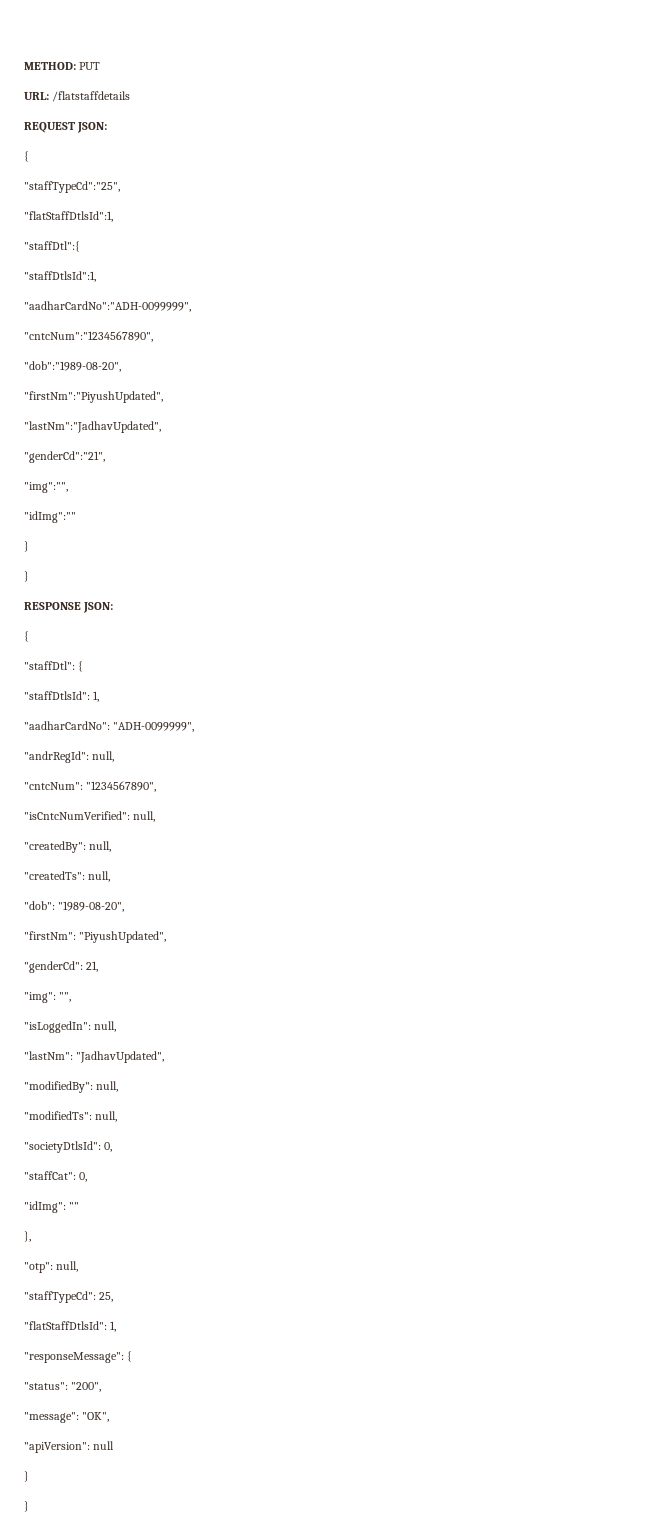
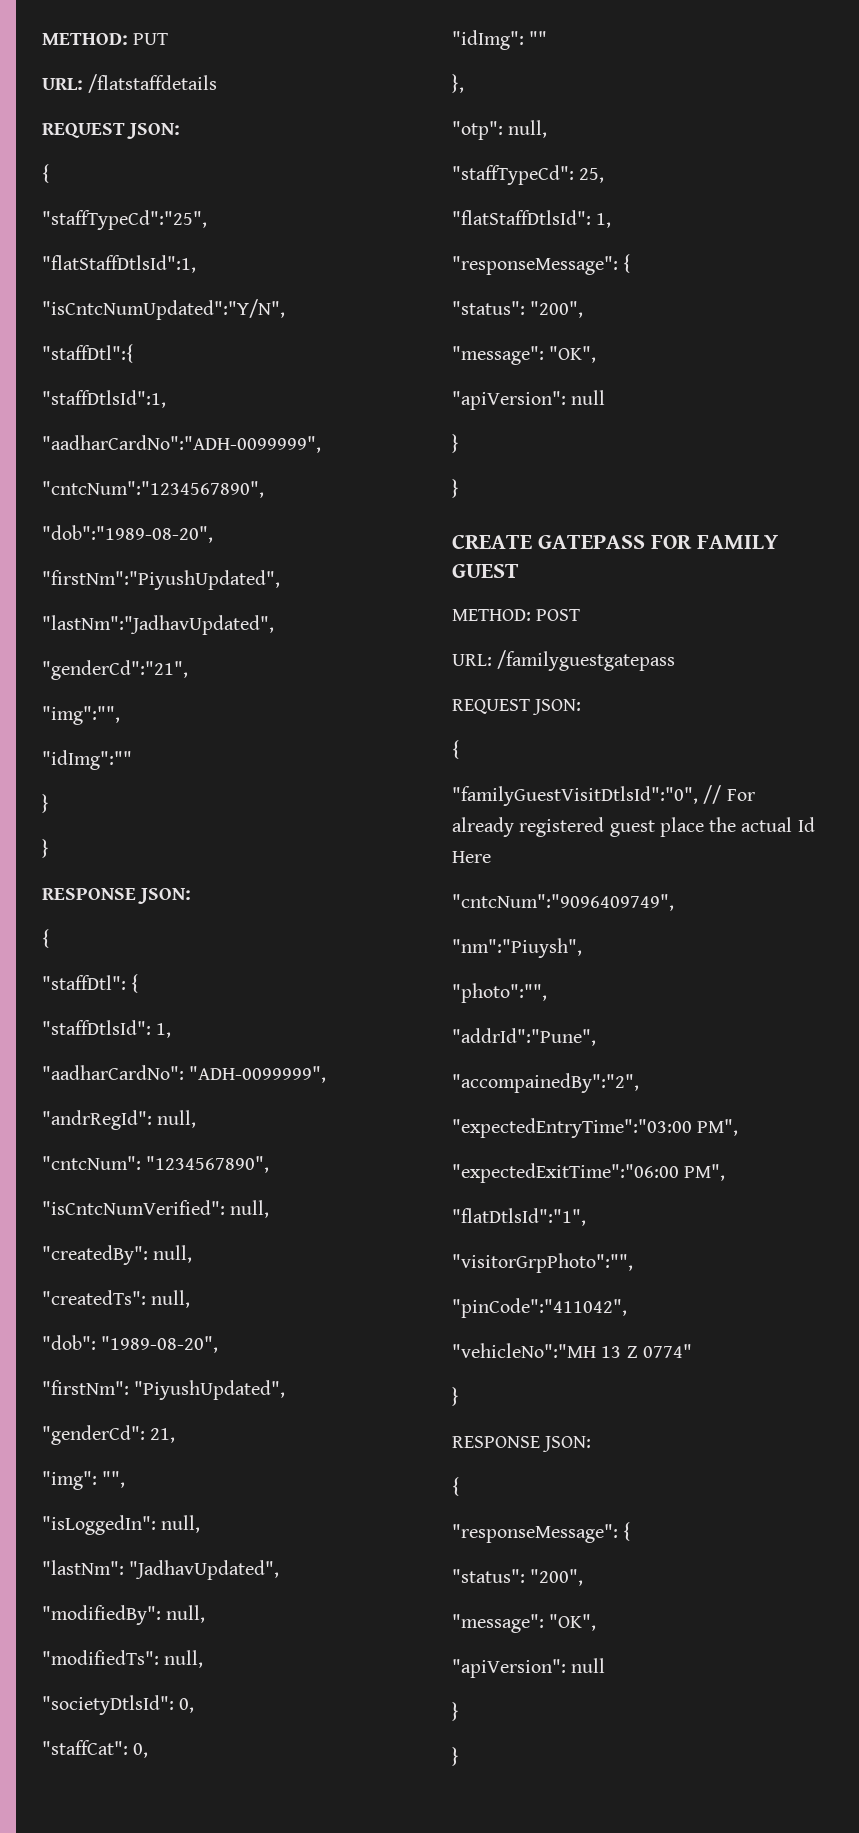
+ "isCntcNumUpdated":"Y/N",
+ CREATE GATEPASS FOR FAMILY GUEST
+ METHOD: POST
+ URL: /familyguestgatepass
+ REQUEST JSON:
+ {
+ "familyGuestVisitDtlsId":"0", // For already registered guest place the actual Id Here
+ "cntcNum":"9096409749",
+ "nm":"Piuysh",
+ "photo":"",
+ "addrId":"Pune",
+ "accompainedBy":"2",
+ "expectedEntryTime":"03:00 PM",
+ "expectedExitTime":"06:00 PM",
+ "flatDtlsId":"1",
+ "visitorGrpPhoto":"",
+ "pinCode":"411042",
+ "vehicleNo":"MH 13 Z 0774"
+ }
+ RESPONSE JSON:
+ {
+ "responseMessage": {
+ "status": "200",
+ "message": "OK",
+ "apiVersion": null
+ }
+ }

